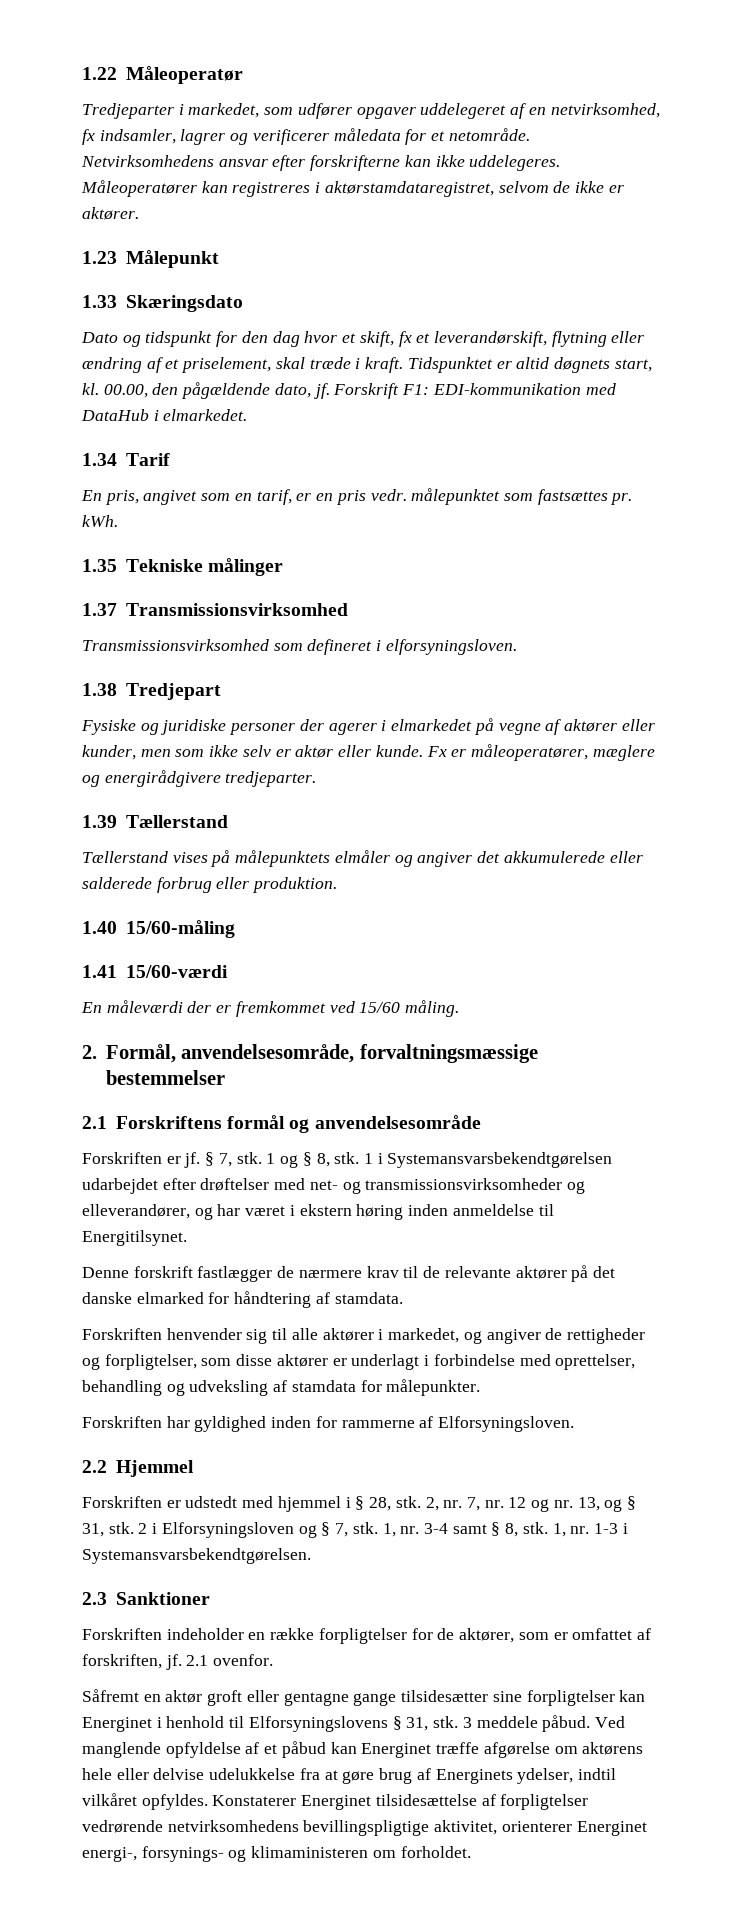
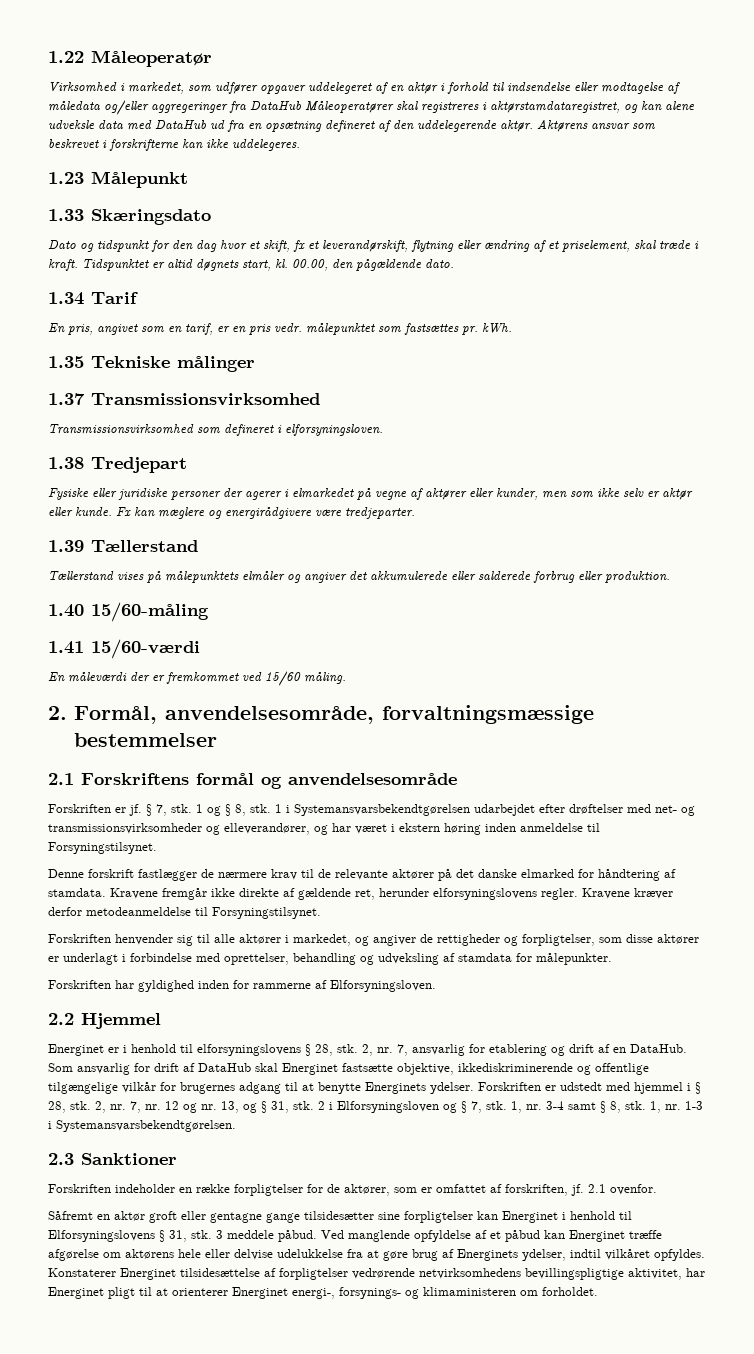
- Tredjeparter i markedet, som udfører opgaver uddelegeret af en netvirksomhed, fx indsamler, lagrer og verificerer måledata for et netområde. Netvirksomhedens ansvar efter forskrifterne kan ikke uddelegeres. Måleoperatører kan registreres i aktørstamdataregistret, selvom de ikke er aktører.
+ Virksomhed i markedet, som udfører opgaver uddelegeret af en aktør i forhold til indsendelse eller modtagelse af måledata og/eller aggregeringer fra DataHub Måleoperatører skal registreres i aktørstamdataregistret, og kan alene udveksle data med DataHub ud fra en opsætning defineret af den uddelegerende aktør. Aktørens ansvar som beskrevet i forskrifterne kan ikke uddelegeres.
- 00.00, den pågældende dato, jf. Forskrift F1: EDI-kommunikation med DataHub i elmarkedet.
+ 00.00, den pågældende dato.
- Fysiske og juridiske personer der agerer i elmarkedet på vegne af aktører eller kunder, men som ikke selv er aktør eller kunde.
+ Fysiske eller juridiske personer der agerer i elmarkedet på vegne af aktører eller kunder, men som ikke selv er aktør eller kunde.
- Fx er måleoperatører, mæglere og energirådgivere tredjeparter.
+ Fx kan mæglere og energirådgivere være tredjeparter.
- 1 i Systemansvarsbekendtgørelsen udarbejdet efter drøftelser med net- og transmissionsvirksomheder og elleverandører, og har været i ekstern høring inden anmeldelse til Energitilsynet.
+ 1 i Systemansvarsbekendtgørelsen udarbejdet efter drøftelser med net- og transmissionsvirksomheder og elleverandører, og har været i ekstern høring inden anmeldelse til Forsyningstilsynet.
+ Kravene fremgår ikke direkte af gældende ret, herunder elforsyningslovens regler. Kravene kræver derfor metodeanmeldelse til Forsyningstilsynet.
+ Energinet er i henhold til elforsyningslovens § 28, stk. 2, nr. 7, ansvarlig for etablering og drift af en DataHub. Som ansvarlig for drift af DataHub skal Energinet fastsætte objektive, ikkediskriminerende og offentlige tilgængelige vilkår for brugernes adgang til at benytte Energinets ydelser.
- Konstaterer Energinet tilsidesættelse af forpligtelser vedrørende netvirksomhedens bevillingspligtige aktivitet, orienterer Energinet energi-, forsynings- og klimaministeren om forholdet.
+ Konstaterer Energinet tilsidesættelse af forpligtelser vedrørende netvirksomhedens bevillingspligtige aktivitet, har Energinet pligt til at orienterer Energinet energi-, forsynings- og klimaministeren om forholdet.

